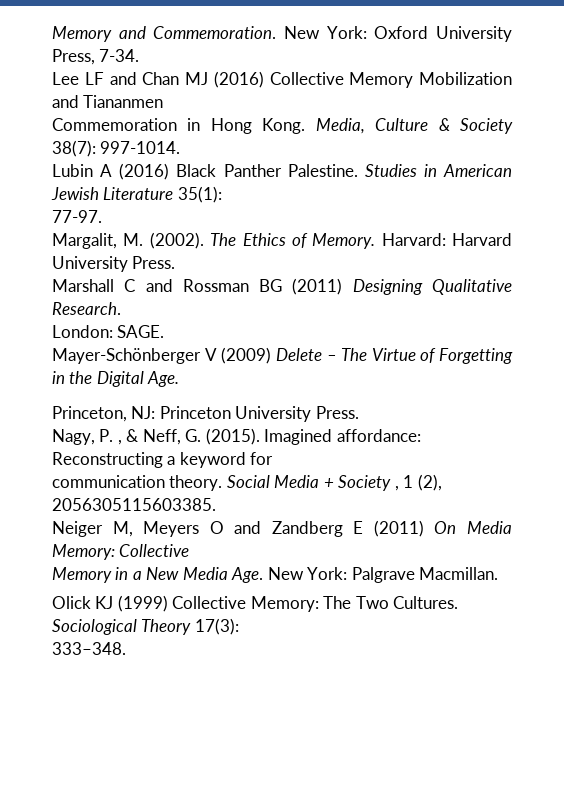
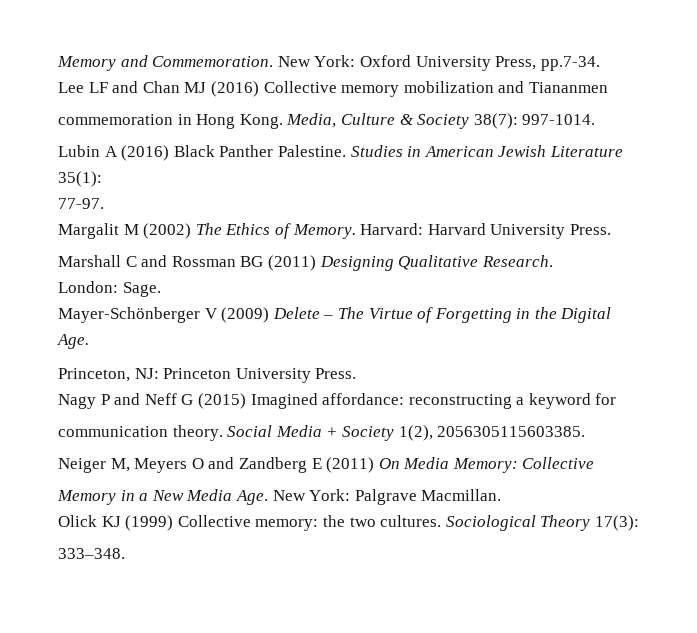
- New York: Oxford University Press, 7-34.
+ New York: Oxford University Press, pp.7-34.
- Lee LF and Chan MJ (2016) Collective Memory Mobilization and Tiananmen
+ Lee LF and Chan MJ (2016) Collective memory mobilization and Tiananmen
- Commemoration in Hong Kong.
+ commemoration in Hong Kong.
- Margalit, M. (2002). The Ethics of Memory.
+ Margalit M (2002) The Ethics of Memory.
- London: SAGE.
+ London: Sage.
- Nagy, P. , & Neff, G. (2015). Imagined affordance: Reconstructing a keyword for
+ Nagy P and Neff G (2015) Imagined affordance: reconstructing a keyword for
- Social Media + Society , 1 (2), 2056305115603385.
+ Social Media + Society 1(2), 2056305115603385.
- Olick KJ (1999) Collective Memory: The Two Cultures.
+ Olick KJ (1999) Collective memory: the two cultures.

